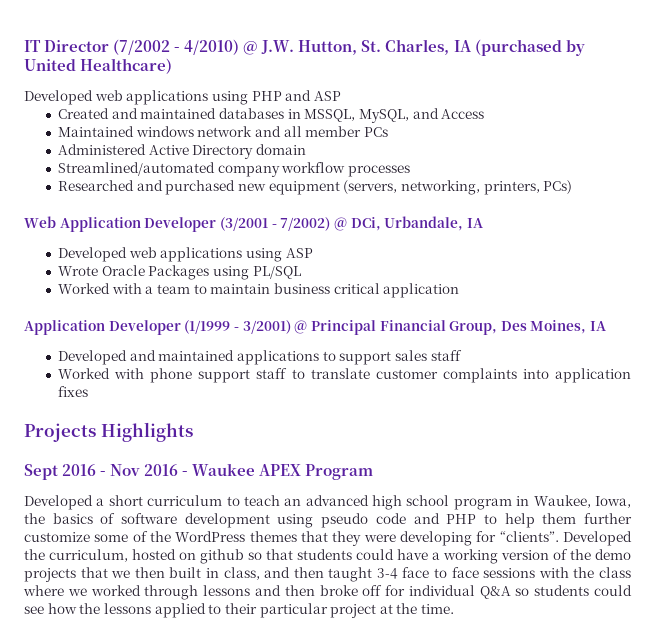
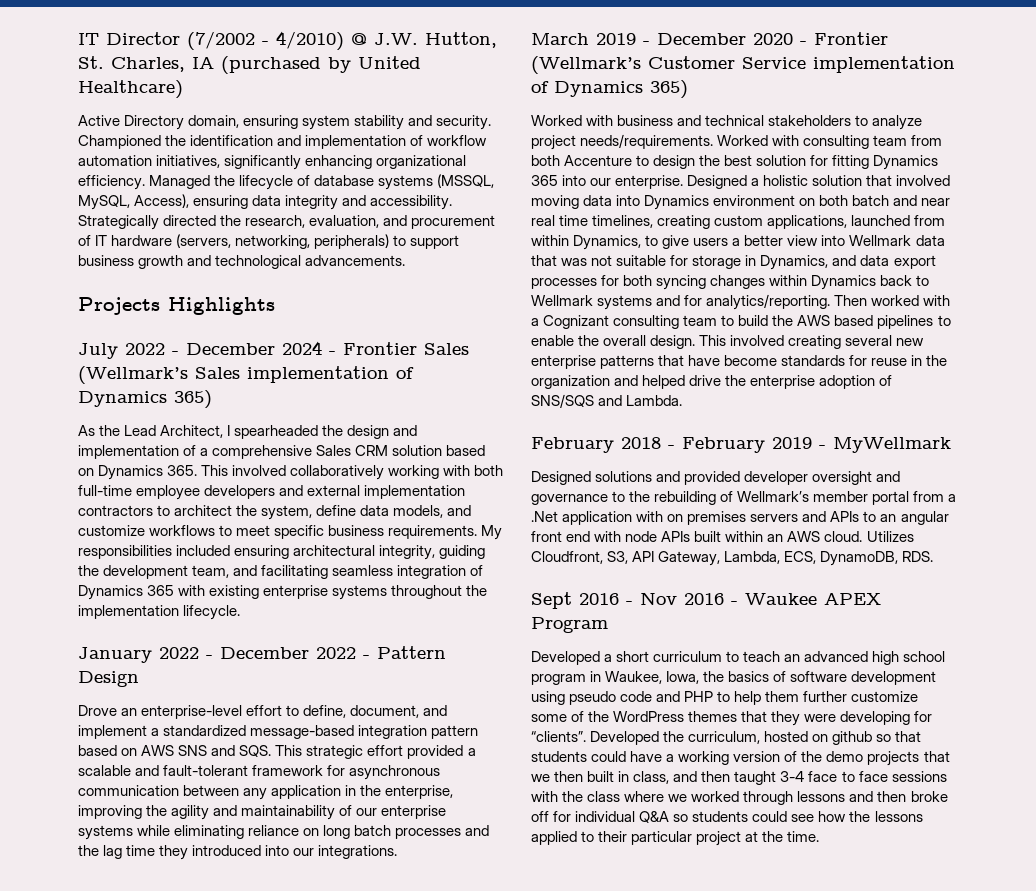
- Developed web applications using PHP and ASP
- Created and maintained databases in MSSQL, MySQL, and Access
- Maintained windows network and all member PCs
- Administered Active Directory domain
- Streamlined/automated company workflow processes
- Researched and purchased new equipment (servers, networking, printers, PCs)
- Web Application Developer (3/2001 - 7/2002) @ DCi, Urbandale, IA
- Developed web applications using ASP
- Wrote Oracle Packages using PL/SQL
- Worked with a team to maintain business critical application
- Application Developer (1/1999 - 3/2001) @ Principal Financial Group, Des Moines, IA
- Developed and maintained applications to support sales staff
- Worked with phone support staff to translate customer complaints into application fixes
+ Active Directory domain, ensuring system stability and security. Championed the identification and implementation of workflow automation initiatives, significantly enhancing organizational efficiency. Managed the lifecycle of database systems (MSSQL, MySQL, Access), ensuring data integrity and accessibility. Strategically directed the research, evaluation, and procurement of IT hardware (servers, networking, peripherals) to support business growth and technological advancements.
  Projects Highlights
+ July 2022 - December 2024 - Frontier Sales (Wellmark’s Sales implementation of Dynamics 365)
+ As the Lead Architect, I spearheaded the design and implementation of a comprehensive Sales CRM solution based on Dynamics 365. This involved collaboratively working with both full-time employee developers and external implementation contractors to architect the system, define data models, and customize workflows to meet specific business requirements. My responsibilities included ensuring architectural integrity, guiding the development team, and facilitating seamless integration of Dynamics 365 with existing enterprise systems throughout the implementation lifecycle.
+ January 2022 - December 2022 - Pattern Design
+ Drove an enterprise-level effort to define, document, and implement a standardized message-based integration pattern based on AWS SNS and SQS. This strategic effort provided a scalable and fault-tolerant framework for asynchronous communication between any application in the enterprise, improving the agility and maintainability of our enterprise systems while eliminating reliance on long batch processes and the lag time they introduced into our integrations.
+ March 2019 - December 2020 - Frontier (Wellmark’s Customer Service implementation of Dynamics 365)
+ Worked with business and technical stakeholders to analyze project needs/requirements. Worked with consulting team from both Accenture to design the best solution for fitting Dynamics 365 into our enterprise. Designed a holistic solution that involved moving data into Dynamics environment on both batch and near real time timelines, creating custom applications, launched from within Dynamics, to give users a better view into Wellmark data that was not suitable for storage in Dynamics, and data export processes for both syncing changes within Dynamics back to Wellmark systems and for analytics/reporting. Then worked with a Cognizant consulting team to build the AWS based pipelines to enable the overall design. This involved creating several new enterprise patterns that have become standards for reuse in the organization and helped drive the enterprise adoption of SNS/SQS and Lambda.
+ February 2018 - February 2019 - MyWellmark
+ Designed solutions and provided developer oversight and governance to the rebuilding of Wellmark’s member portal from a .Net application with on premises servers and APIs to an angular front end with node APIs built within an AWS cloud. Utilizes Cloudfront, S3, API Gateway, Lambda, ECS, DynamoDB, RDS.

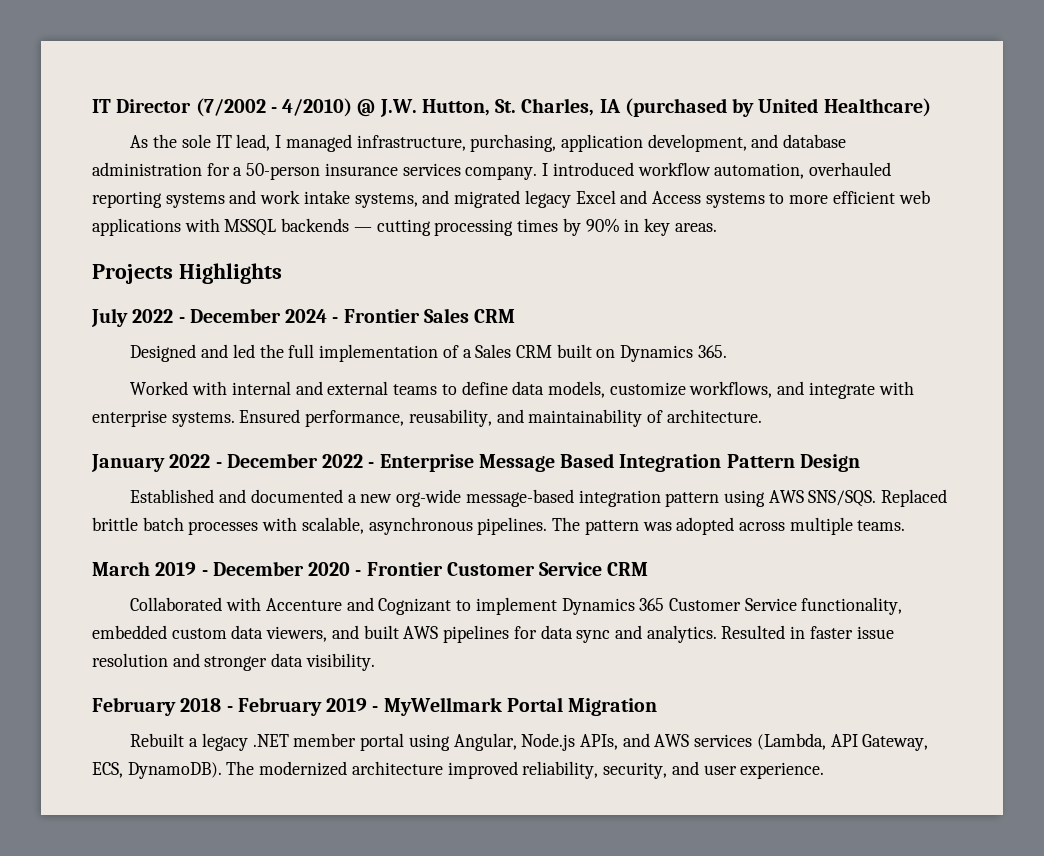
- Active Directory domain, ensuring system stability and security. Championed the identification and implementation of workflow automation initiatives, significantly enhancing organizational efficiency. Managed the lifecycle of database systems (MSSQL, MySQL, Access), ensuring data integrity and accessibility. Strategically directed the research, evaluation, and procurement of IT hardware (servers, networking, peripherals) to support business growth and technological advancements.
+ As the sole IT lead, I managed infrastructure, purchasing, application development, and database administration for a 50-person insurance services company. I introduced workflow automation, overhauled reporting systems and work intake systems, and migrated legacy Excel and Access systems to more efficient web applications with MSSQL backends — cutting processing times by 90% in key areas.
- July 2022 - December 2024 - Frontier Sales (Wellmark’s Sales implementation of Dynamics 365)
- As the Lead Architect, I spearheaded the design and implementation of a comprehensive Sales CRM solution based on Dynamics 365. This involved collaboratively working with both full-time employee developers and external implementation contractors to architect the system, define data models, and customize workflows to meet specific business requirements. My responsibilities included ensuring architectural integrity, guiding the development team, and facilitating seamless integration of Dynamics 365 with existing enterprise systems throughout the implementation lifecycle.
+ July 2022 - December 2024 - Frontier Sales CRM
+ Designed and led the full implementation of a Sales CRM built on Dynamics 365.
+ Worked with internal and external teams to define data models, customize workflows, and integrate with enterprise systems. Ensured performance, reusability, and maintainability of architecture.
- January 2022 - December 2022 - Pattern Design
- Drove an enterprise-level effort to define, document, and implement a standardized message-based integration pattern based on AWS SNS and SQS. This strategic effort provided a scalable and fault-tolerant framework for asynchronous communication between any application in the enterprise, improving the agility and maintainability of our enterprise systems while eliminating reliance on long batch processes and the lag time they introduced into our integrations.
+ January 2022 - December 2022 - Enterprise Message Based Integration Pattern Design
+ Established and documented a new org-wide message-based integration pattern using AWS SNS/SQS. Replaced brittle batch processes with scalable, asynchronous pipelines. The pattern was adopted across multiple teams.
- March 2019 - December 2020 - Frontier (Wellmark’s Customer Service implementation of Dynamics 365)
- Worked with business and technical stakeholders to analyze project needs/requirements. Worked with consulting team from both Accenture to design the best solution for fitting Dynamics 365 into our enterprise. Designed a holistic solution that involved moving data into Dynamics environment on both batch and near real time timelines, creating custom applications, launched from within Dynamics, to give users a better view into Wellmark data that was not suitable for storage in Dynamics, and data export processes for both syncing changes within Dynamics back to Wellmark systems and for analytics/reporting. Then worked with a Cognizant consulting team to build the AWS based pipelines to enable the overall design. This involved creating several new enterprise patterns that have become standards for reuse in the organization and helped drive the enterprise adoption of SNS/SQS and Lambda.
+ March 2019 - December 2020 - Frontier Customer Service CRM
+ Collaborated with Accenture and Cognizant to implement Dynamics 365 Customer Service functionality, embedded custom data viewers, and built AWS pipelines for data sync and analytics. Resulted in faster issue resolution and stronger data visibility.
- February 2018 - February 2019 - MyWellmark
- Designed solutions and provided developer oversight and governance to the rebuilding of Wellmark’s member portal from a .Net application with on premises servers and APIs to an angular front end with node APIs built within an AWS cloud. Utilizes Cloudfront, S3, API Gateway, Lambda, ECS, DynamoDB, RDS.
- Sept 2016 - Nov 2016 - Waukee APEX Program
- Developed a short curriculum to teach an advanced high school program in Waukee, Iowa, the basics of software development using pseudo code and PHP to help them further customize some of the WordPress themes that they were developing for “clients”. Developed the curriculum, hosted on github so that students could have a working version of the demo projects that we then built in class, and then taught 3-4 face to face sessions with the class where we worked through lessons and then broke off for individual Q&A so students could see how the lessons applied to their particular project at the time.
+ February 2018 - February 2019 - MyWellmark Portal Migration
+ Rebuilt a legacy .NET member portal using Angular, Node.js APIs, and AWS services (Lambda, API Gateway, ECS, DynamoDB). The modernized architecture improved reliability, security, and user experience.

